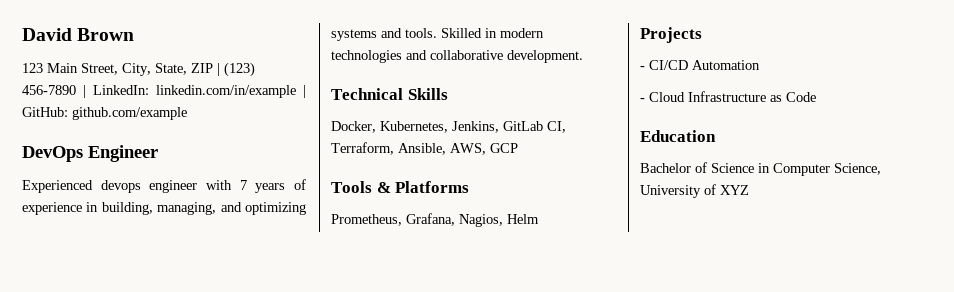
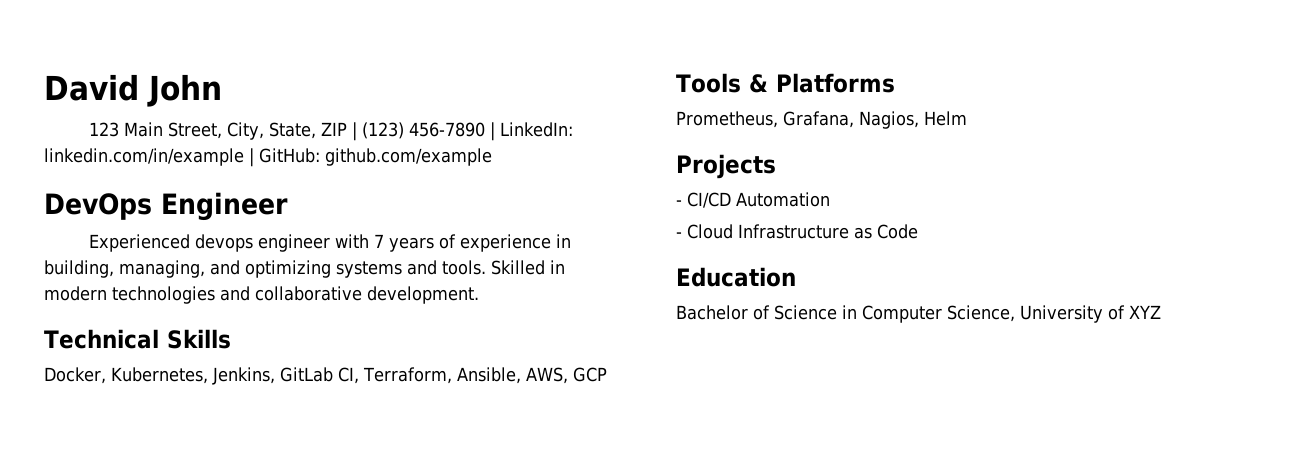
- David Brown
+ David John

